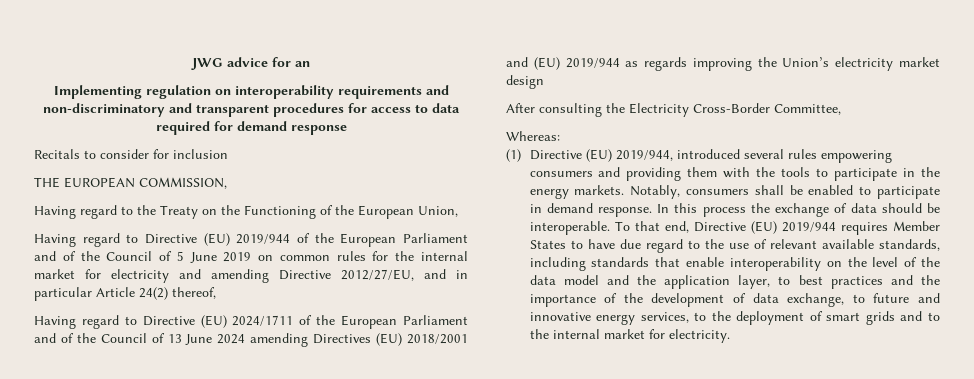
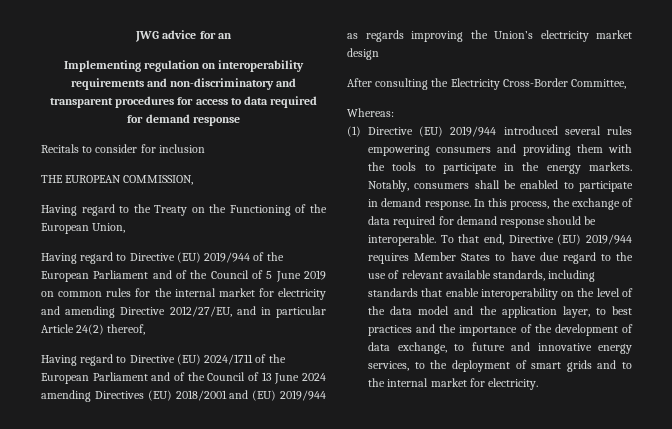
- (1) Directive (EU) 2019/944, introduced several rules empowering consumers and providing them with the tools to participate in the energy markets.
+ (1) Directive (EU) 2019/944 introduced several rules empowering consumers and providing them with the tools to participate in the energy markets.
- In this process the exchange of data should be interoperable.
+ In this process, the exchange of data required for demand response should be interoperable.

